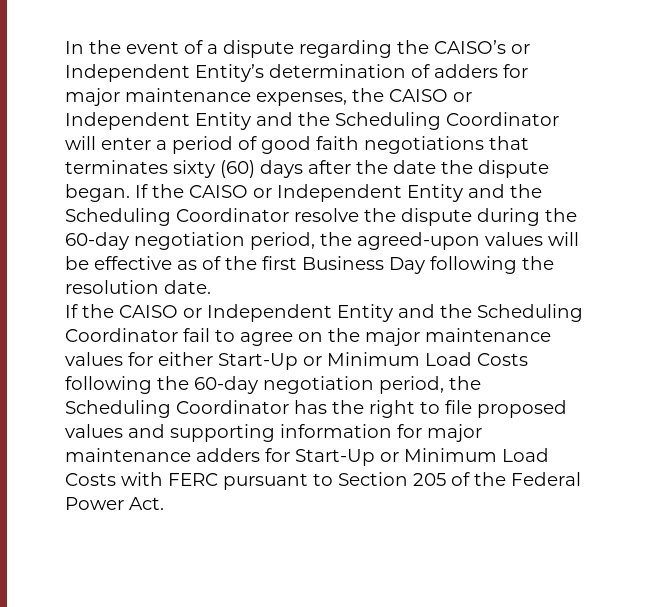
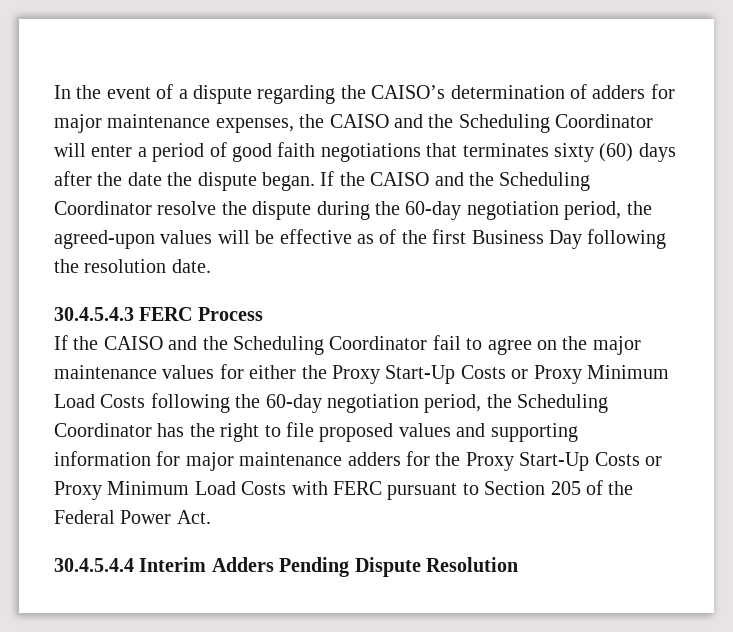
- In the event of a dispute regarding the CAISO’s or Independent Entity’s determination of adders for major maintenance expenses, the CAISO or Independent Entity and the Scheduling Coordinator will enter a period of good faith negotiations that terminates sixty (60) days after the date the dispute began.
+ In the event of a dispute regarding the CAISO’s determination of adders for major maintenance expenses, the CAISO and the Scheduling Coordinator will enter a period of good faith negotiations that terminates sixty (60) days after the date the dispute began.
- If the CAISO or Independent Entity and the Scheduling Coordinator resolve the dispute during the 60-day negotiation period, the agreed-upon values will be effective as of the first Business Day following the resolution date.
+ If the CAISO and the Scheduling Coordinator resolve the dispute during the 60-day negotiation period, the agreed-upon values will be effective as of the first Business Day following the resolution date.
- If the CAISO or Independent Entity and the Scheduling Coordinator fail to agree on the major maintenance values for either Start-Up or Minimum Load Costs following the 60-day negotiation period, the Scheduling Coordinator has the right to file proposed values and supporting information for major maintenance adders for Start-Up or Minimum Load Costs with FERC pursuant to Section 205 of the Federal Power Act.
+ 30.4.5.4.3 FERC Process
+ If the CAISO and the Scheduling Coordinator fail to agree on the major maintenance values for either the Proxy Start-Up Costs or Proxy Minimum Load Costs following the 60-day negotiation period, the Scheduling Coordinator has the right to file proposed values and supporting information for major maintenance adders for the Proxy Start-Up Costs or Proxy Minimum Load Costs with FERC pursuant to Section 205 of the Federal Power Act.
+ 30.4.5.4.4 Interim Adders Pending Dispute Resolution

